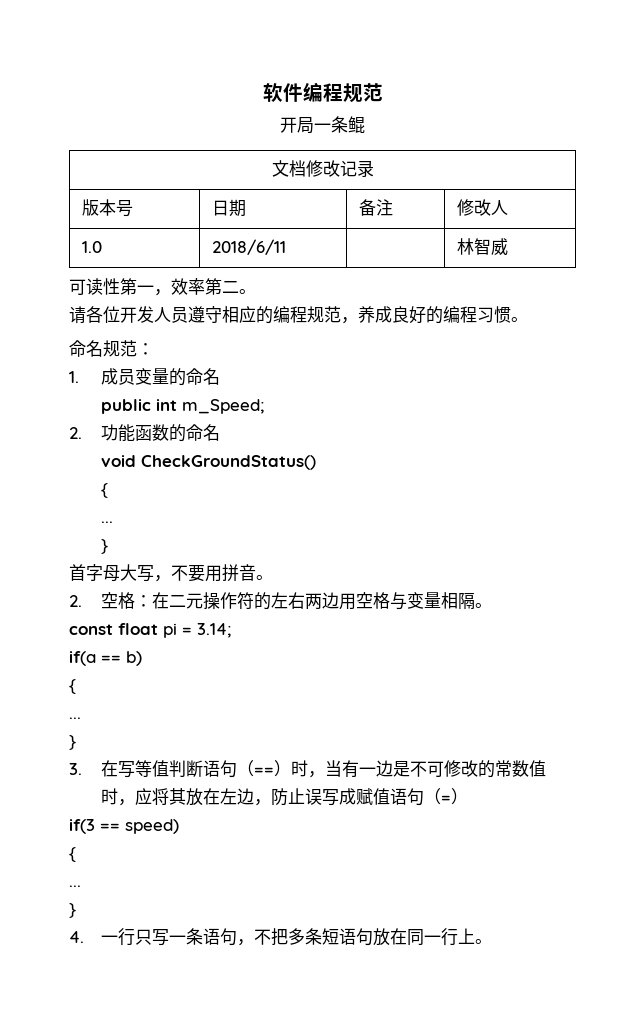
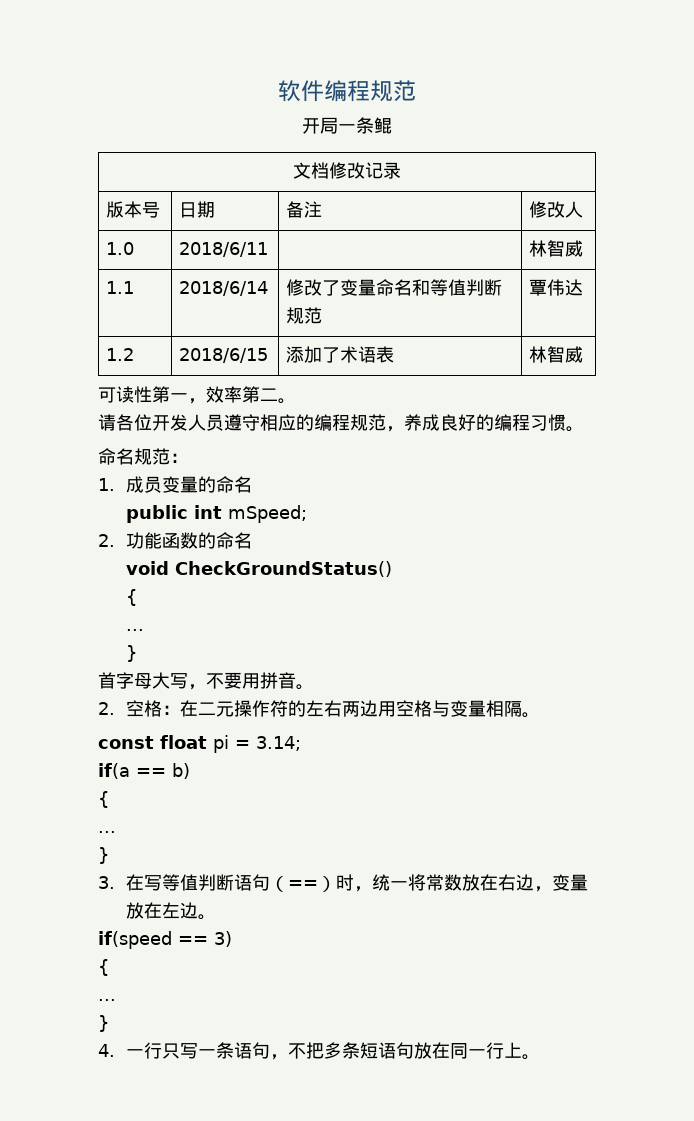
+ 1.1 | 2018/6/14 | 修改了变量命名和等值判断规范 | 覃伟达
+ 1.2 | 2018/6/15 | 添加了术语表 | 林智威
- public int m_Speed;
+ public int mSpeed;
- 3.在写等值判断语句（==）时，当有一边是不可修改的常数值时，应将其放在左边，防止误写成赋值语句（=）
- if(3 == speed)
+ 3.在写等值判断语句（==）时，统一将常数放在右边，变量放在左边。
+ if(speed == 3)

